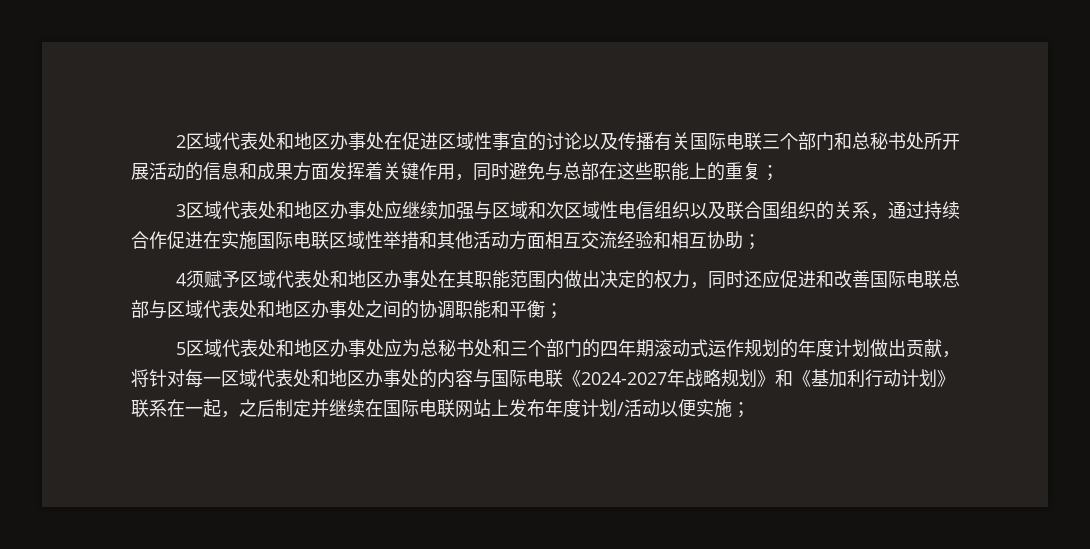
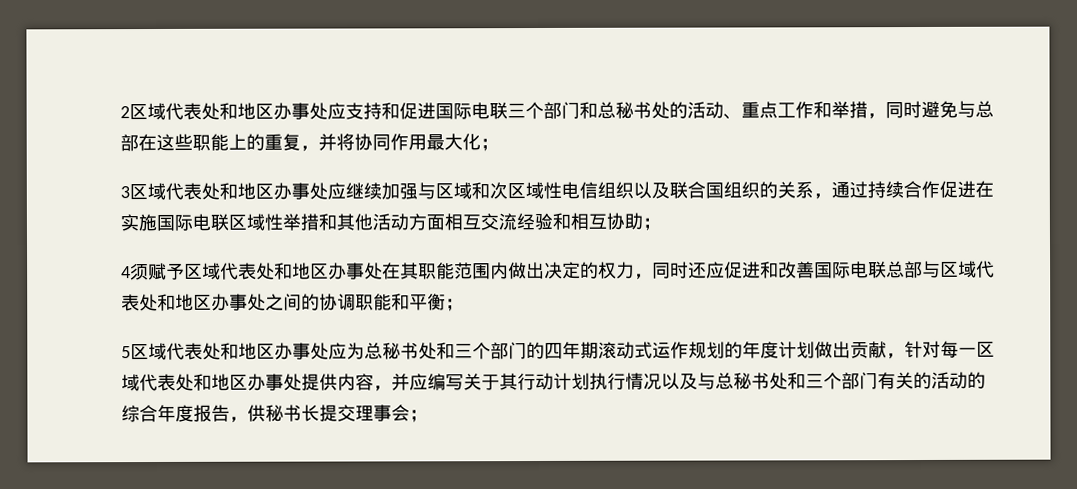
- 2区域代表处和地区办事处在促进区域性事宜的讨论以及传播有关国际电联三个部门和总秘书处所开展活动的信息和成果方面发挥着关键作用，同时避免与总部在这些职能上的重复；
+ 2区域代表处和地区办事处应支持和促进国际电联三个部门和总秘书处的活动、重点工作和举措，同时避免与总部在这些职能上的重复，并将协同作用最大化；
- 5区域代表处和地区办事处应为总秘书处和三个部门的四年期滚动式运作规划的年度计划做出贡献，将针对每一区域代表处和地区办事处的内容与国际电联《2024-2027年战略规划》和《基加利行动计划》联系在一起，之后制定并继续在国际电联网站上发布年度计划/活动以便实施；
+ 5区域代表处和地区办事处应为总秘书处和三个部门的四年期滚动式运作规划的年度计划做出贡献，针对每一区域代表处和地区办事处提供内容，并应编写关于其行动计划执行情况以及与总秘书处和三个部门有关的活动的综合年度报告，供秘书长提交理事会；

